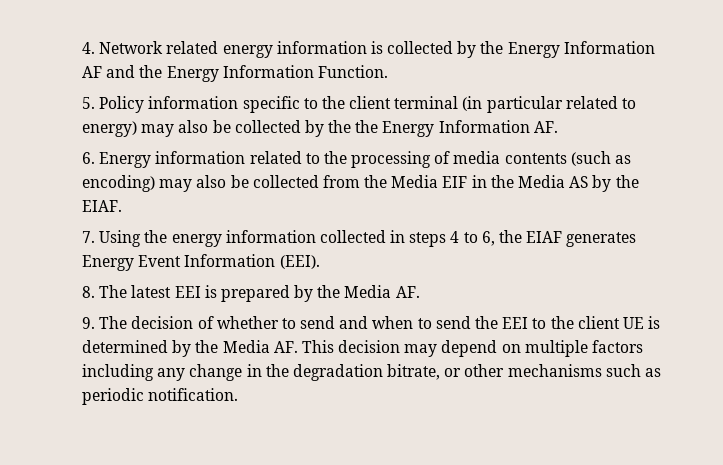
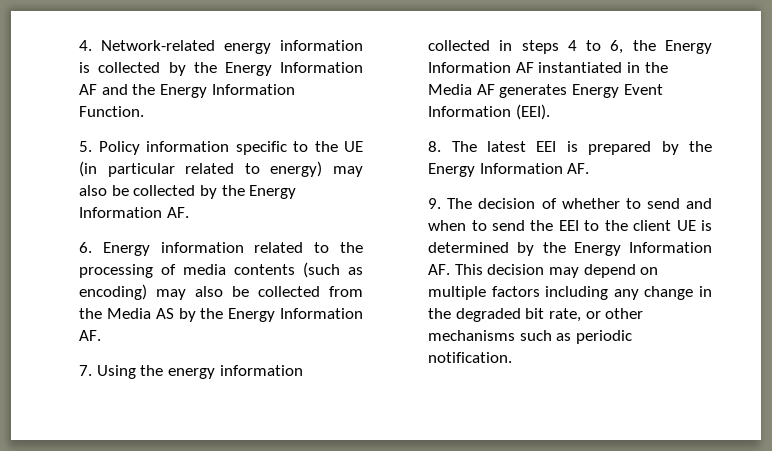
- 4. Network related energy information is collected by the Energy Information AF and the Energy Information Function.
+ 4. Network-related energy information is collected by the Energy Information AF and the Energy Information Function.
- 5. Policy information specific to the client terminal (in particular related to energy) may also be collected by the the Energy Information AF.
+ 5. Policy information specific to the UE (in particular related to energy) may also be collected by the Energy Information AF.
- 6. Energy information related to the processing of media contents (such as encoding) may also be collected from the Media EIF in the Media AS by the EIAF.
+ 6. Energy information related to the processing of media contents (such as encoding) may also be collected from the Media AS by the Energy Information AF.
- 7. Using the energy information collected in steps 4 to 6, the EIAF generates Energy Event Information (EEI).
+ 7. Using the energy information collected in steps 4 to 6, the Energy Information AF instantiated in the Media AF generates Energy Event Information (EEI).
- 8. The latest EEI is prepared by the Media AF.
+ 8. The latest EEI is prepared by the Energy Information AF.
- 9. The decision of whether to send and when to send the EEI to the client UE is determined by the Media AF. This decision may depend on multiple factors including any change in the degradation bitrate, or other mechanisms such as periodic notification.
+ 9. The decision of whether to send and when to send the EEI to the client UE is determined by the Energy Information AF. This decision may depend on multiple factors including any change in the degraded bit rate, or other mechanisms such as periodic notification.

